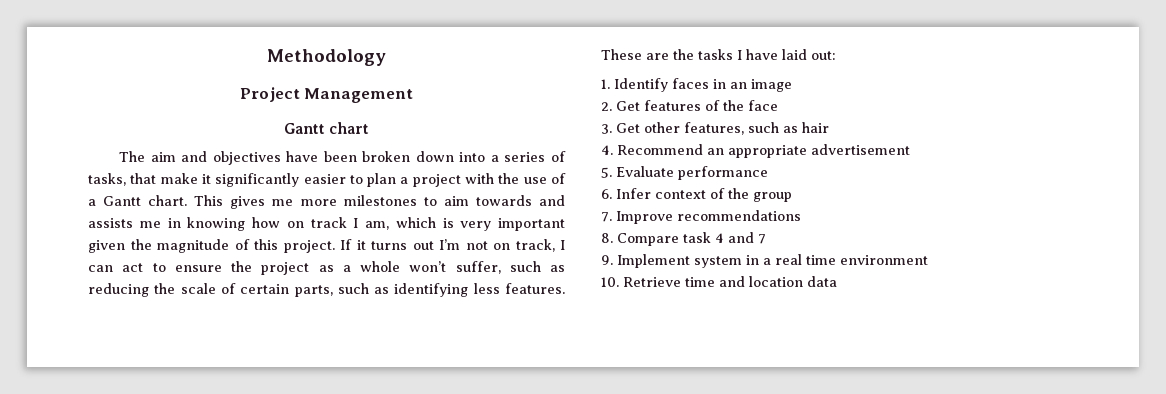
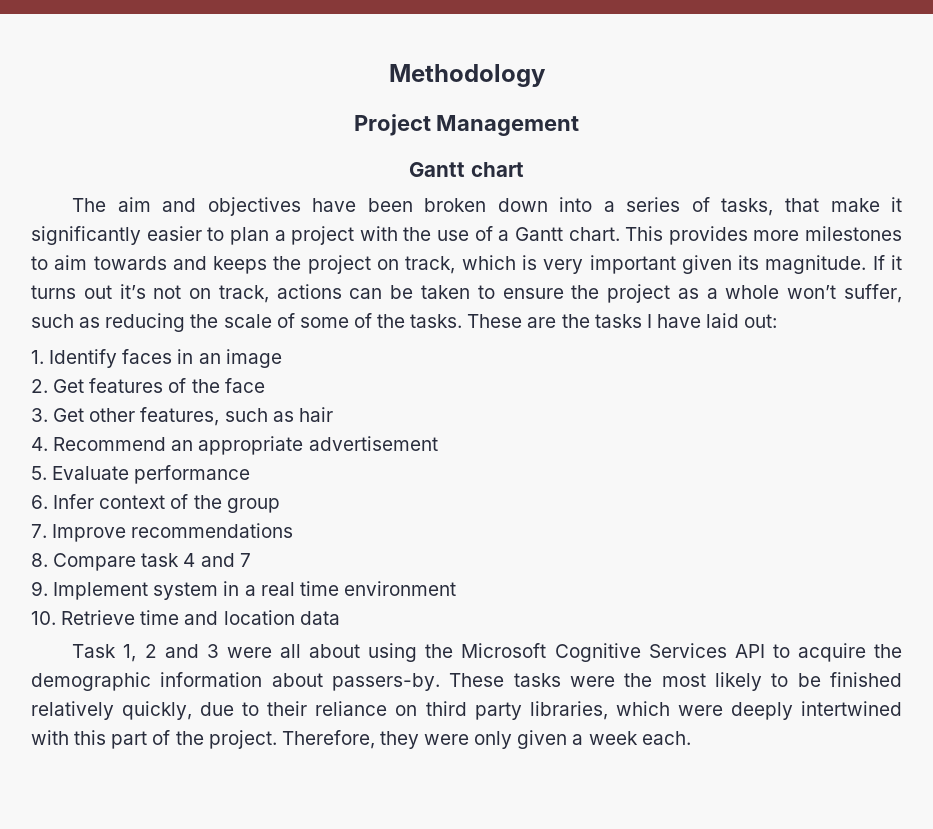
- This gives me more milestones to aim towards and assists me in knowing how on track I am, which is very important given the magnitude of this project.
+ This provides more milestones to aim towards and keeps the project on track, which is very important given its magnitude.
- If it turns out I’m not on track, I can act to ensure the project as a whole won’t suffer, such as reducing the scale of certain parts, such as identifying less features.
+ If it turns out it’s not on track, actions can be taken to ensure the project as a whole won’t suffer, such as reducing the scale of some of the tasks.
+ Task 1, 2 and 3 were all about using the Microsoft Cognitive Services API to acquire the demographic information about passers-by. These tasks were the most likely to be finished relatively quickly, due to their reliance on third party libraries, which were deeply intertwined with this part of the project. Therefore, they were only given a week each.

